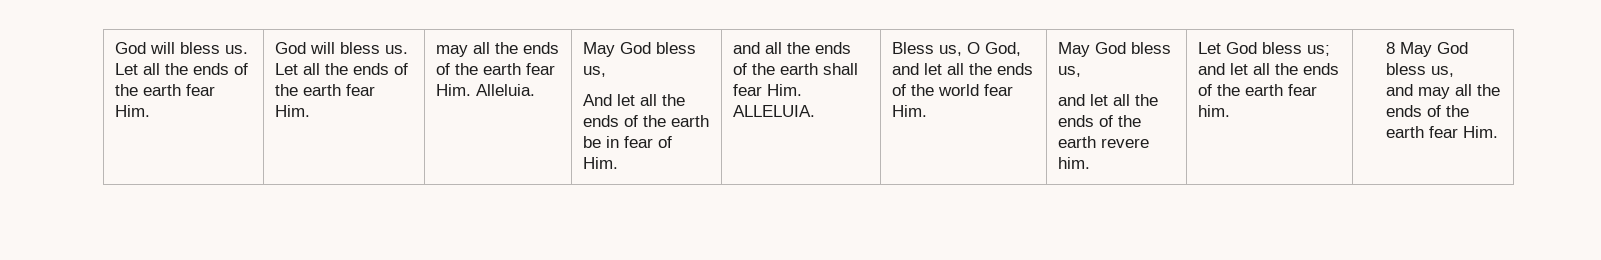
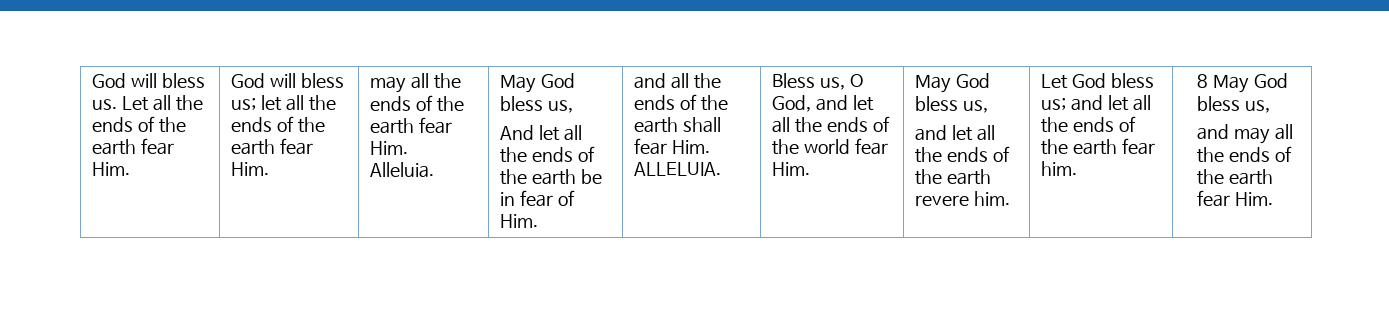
- Let all the ends of the earth fear Him. | God will bless us. Let all the ends of the earth fear Him.
+ Let all the ends of the earth fear Him. | God will bless us; let all the ends of the earth fear Him.

